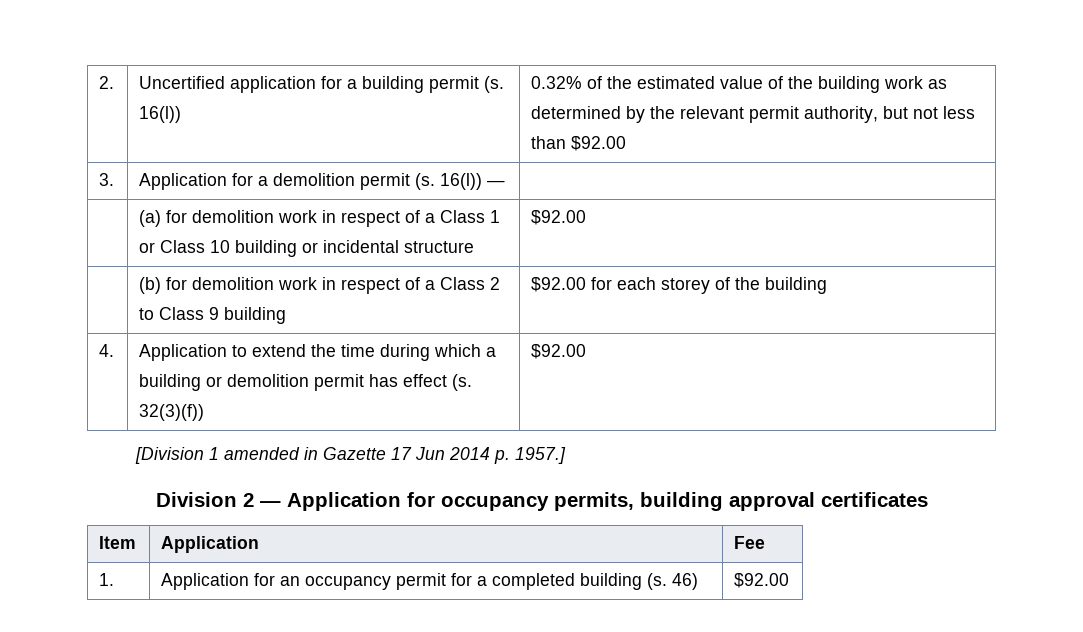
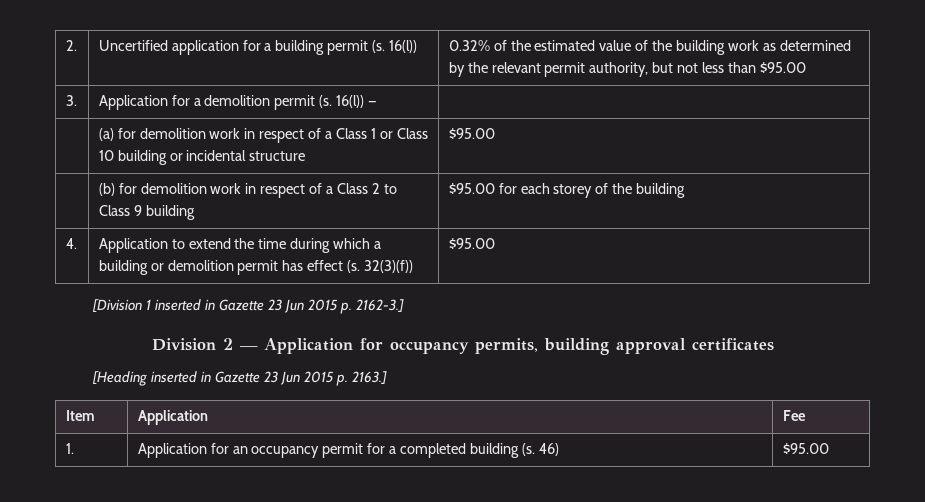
- 2. | Uncertified application for a building permit (s. 16(l)) | 0.32% of the estimated value of the building work as determined by the relevant permit authority, but not less than $92.00
+ 2. | Uncertified application for a building permit (s. 16(l)) | 0.32% of the estimated value of the building work as determined by the relevant permit authority, but not less than $95.00
- | (a) for demolition work in respect of a Class 1 or Class 10 building or incidental structure | $92.00
+ | (a) for demolition work in respect of a Class 1 or Class 10 building or incidental structure | $95.00
- | (b) for demolition work in respect of a Class 2 to Class 9 building | $92.00 for each storey of the building
+ | (b) for demolition work in respect of a Class 2 to Class 9 building | $95.00 for each storey of the building
- 4. | Application to extend the time during which a building or demolition permit has effect (s. 32(3)(f)) | $92.00
+ 4. | Application to extend the time during which a building or demolition permit has effect (s. 32(3)(f)) | $95.00
- [Division 1 amended in Gazette 17 Jun 2014 p. 1957.]
+ [Division 1 inserted in Gazette 23 Jun 2015 p. 2162-3.]
+ [Heading inserted in Gazette 23 Jun 2015 p. 2163.]
- 1. | Application for an occupancy permit for a completed building (s. 46) | $92.00
+ 1. | Application for an occupancy permit for a completed building (s. 46) | $95.00

